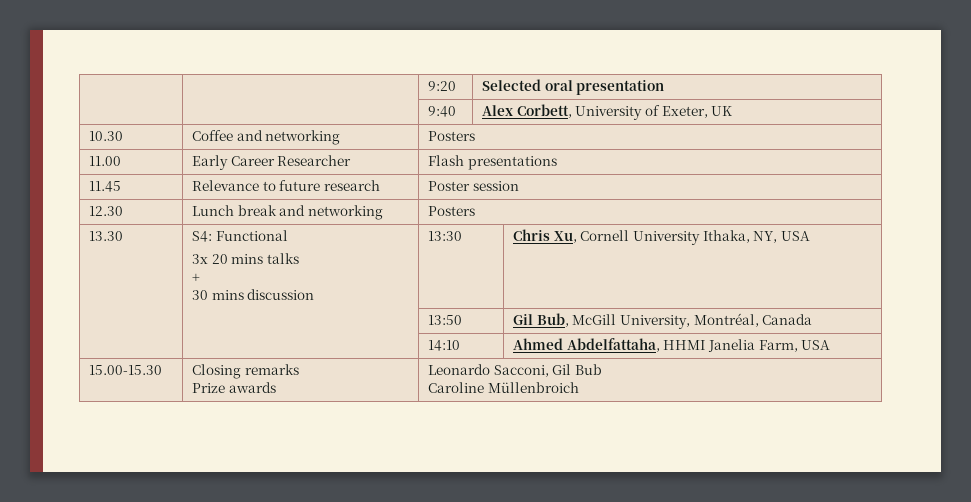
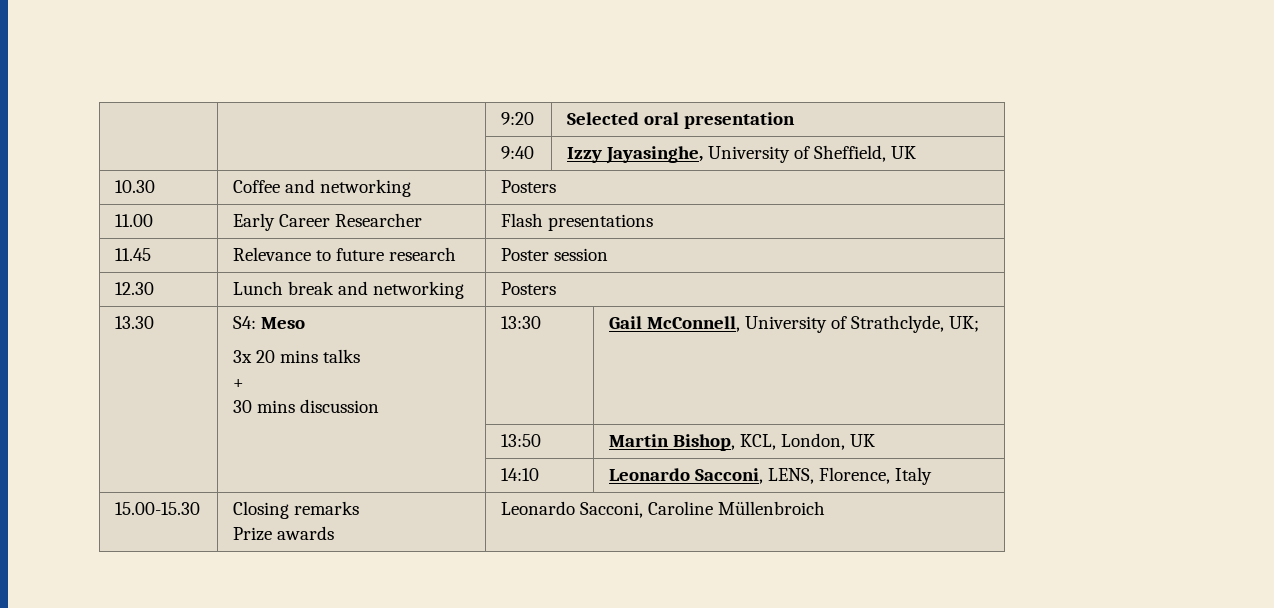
- | | 9:40 | Alex Corbett, University of Exeter, UK
+ | | 9:40 | Izzy Jayasinghe, University of Sheffield, UK
- 13.30 | S4: Functional
+ 13.30 | S4: Meso
  3x 20 mins talks
  +
- 30 mins discussion | 13:30 | Chris Xu, Cornell University Ithaka, NY, USA
- | | 13:50 | Gil Bub, McGill University, Montréal, Canada
- | | 14:10 | Ahmed Abdelfattaha, HHMI Janelia Farm, USA
+ 30 mins discussion | 13:30 | Gail McConnell, University of Strathclyde, UK;
+ | | 13:50 | Martin Bishop, KCL, London, UK
+ | | 14:10 | Leonardo Sacconi, LENS, Florence, Italy
  15.00-15.30 | Closing remarks
- Prize awards | Leonardo Sacconi, Gil Bub
- Caroline Müllenbroich
+ Prize awards | Leonardo Sacconi, Caroline Müllenbroich

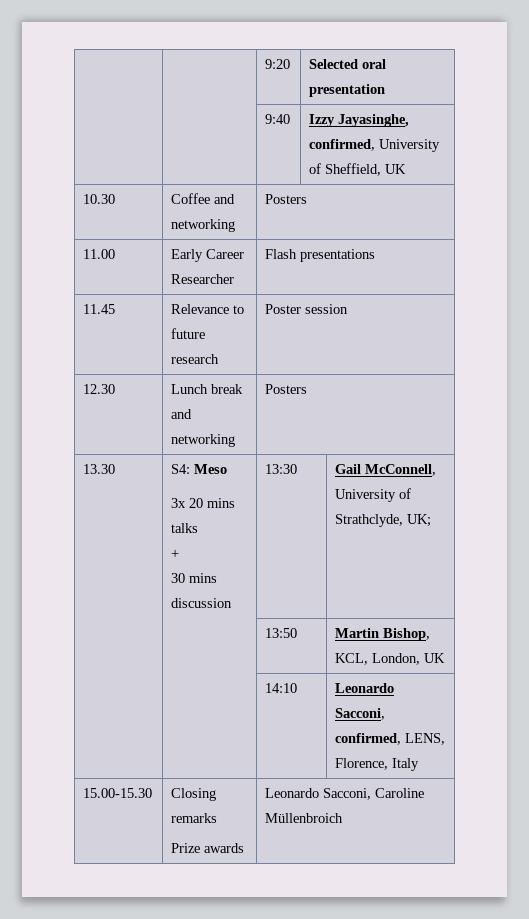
- | | 9:40 | Izzy Jayasinghe, University of Sheffield, UK
+ | | 9:40 | Izzy Jayasinghe, confirmed, University of Sheffield, UK
- | | 14:10 | Leonardo Sacconi, LENS, Florence, Italy
+ | | 14:10 | Leonardo Sacconi, confirmed, LENS, Florence, Italy

